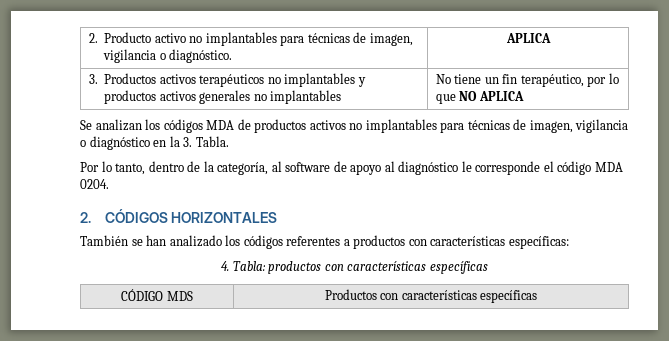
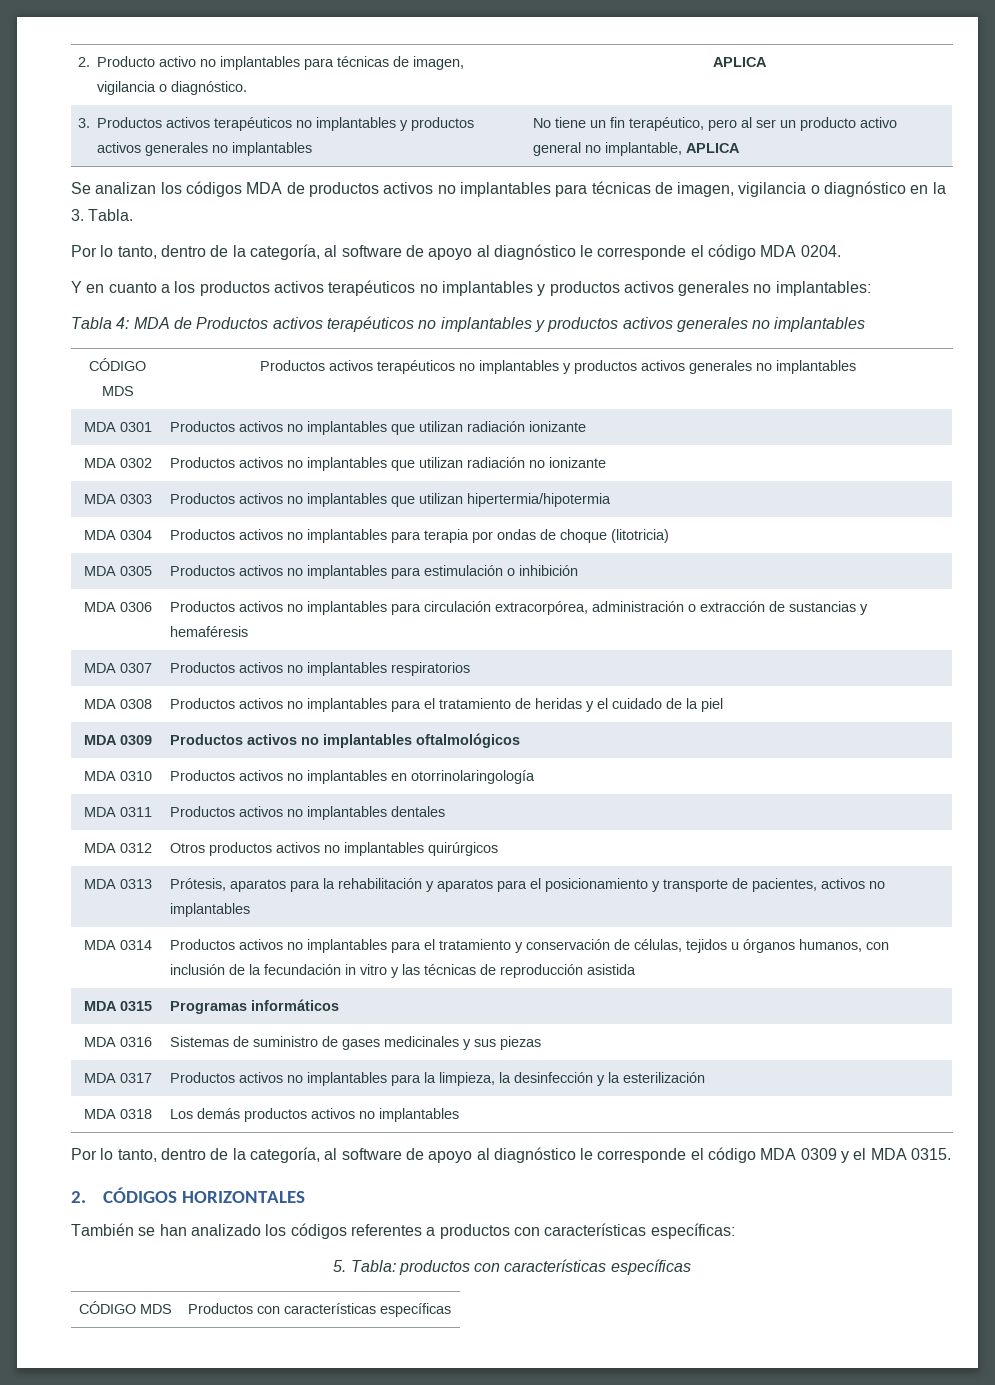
- 3. Productos activos terapéuticos no implantables y productos activos generales no implantables | No tiene un fin terapéutico, por lo que NO APLICA
+ 3. Productos activos terapéuticos no implantables y productos activos generales no implantables | No tiene un fin terapéutico, pero al ser un producto activo general no implantable, APLICA
+ Y en cuanto a los productos activos terapéuticos no implantables y productos activos generales no implantables:
+ Tabla 4: MDA de Productos activos terapéuticos no implantables y productos activos generales no implantables
+ CÓDIGO MDS | Productos activos terapéuticos no implantables y productos activos generales no implantables
+ MDA 0301 | Productos activos no implantables que utilizan radiación ionizante
+ MDA 0302 | Productos activos no implantables que utilizan radiación no ionizante
+ MDA 0303 | Productos activos no implantables que utilizan hipertermia/hipotermia
+ MDA 0304 | Productos activos no implantables para terapia por ondas de choque (litotricia)
+ MDA 0305 | Productos activos no implantables para estimulación o inhibición
+ MDA 0306 | Productos activos no implantables para circulación extracorpórea, administración o extracción de sustancias y hemaféresis
+ MDA 0307 | Productos activos no implantables respiratorios
+ MDA 0308 | Productos activos no implantables para el tratamiento de heridas y el cuidado de la piel
+ MDA 0309 | Productos activos no implantables oftalmológicos
+ MDA 0310 | Productos activos no implantables en otorrinolaringología
+ MDA 0311 | Productos activos no implantables dentales
+ MDA 0312 | Otros productos activos no implantables quirúrgicos
+ MDA 0313 | Prótesis, aparatos para la rehabilitación y aparatos para el posicionamiento y transporte de pacientes, activos no implantables
+ MDA 0314 | Productos activos no implantables para el tratamiento y conservación de células, tejidos u órganos humanos, con inclusión de la fecundación in vitro y las técnicas de reproducción asistida
+ MDA 0315 | Programas informáticos
+ MDA 0316 | Sistemas de suministro de gases medicinales y sus piezas
+ MDA 0317 | Productos activos no implantables para la limpieza, la desinfección y la esterilización
+ MDA 0318 | Los demás productos activos no implantables
+ Por lo tanto, dentro de la categoría, al software de apoyo al diagnóstico le corresponde el código MDA 0309 y el MDA 0315.
- 4. Tabla: productos con características específicas
+ 5. Tabla: productos con características específicas

